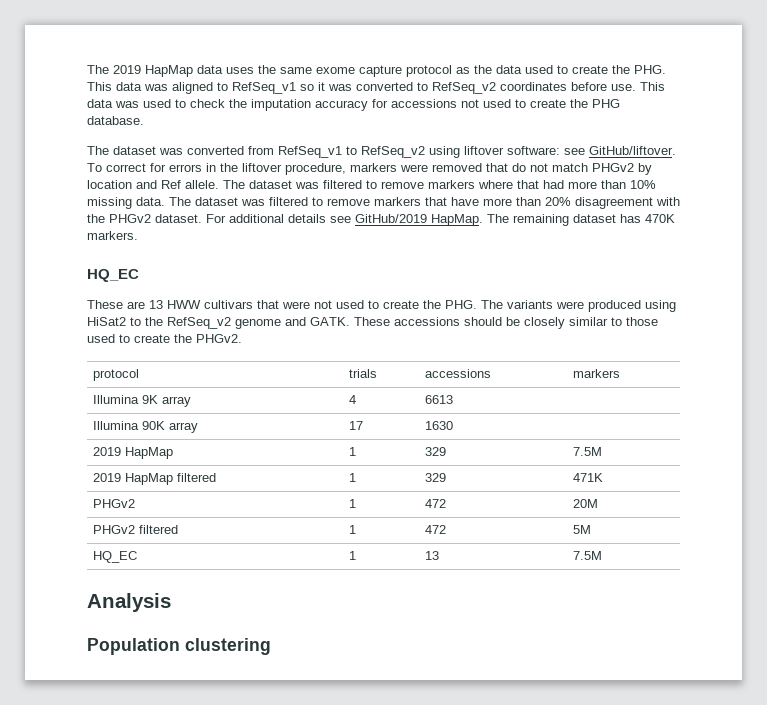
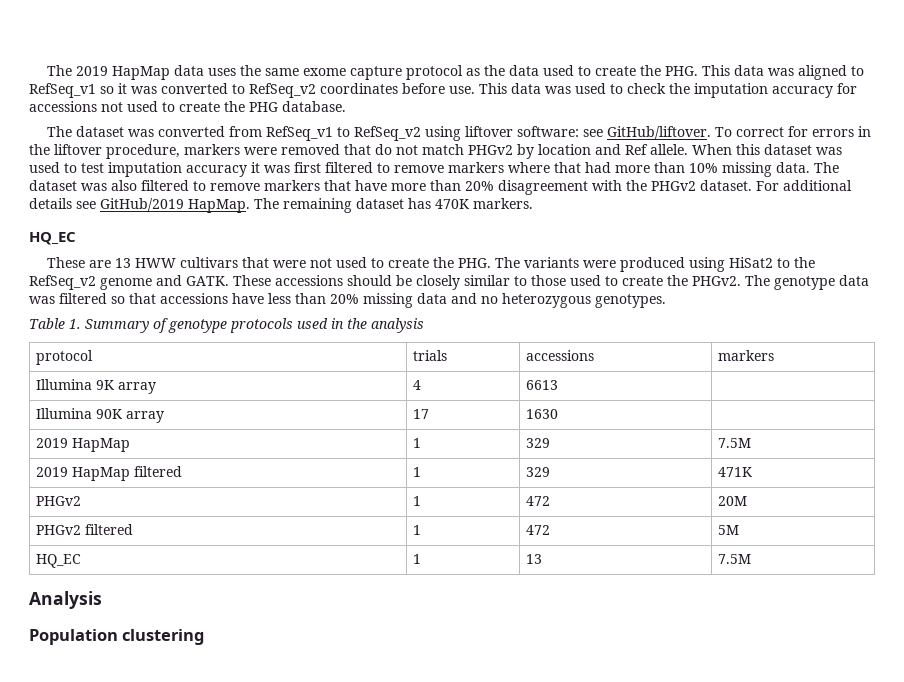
- The dataset was filtered to remove markers where that had more than 10% missing data.
+ When this dataset was used to test imputation accuracy it was first filtered to remove markers where that had more than 10% missing data.
- The dataset was filtered to remove markers that have more than 20% disagreement with the PHGv2 dataset.
+ The dataset was also filtered to remove markers that have more than 20% disagreement with the PHGv2 dataset.
+ The genotype data was filtered so that accessions have less than 20% missing data and no heterozygous genotypes.
+ Table 1. Summary of genotype protocols used in the analysis

